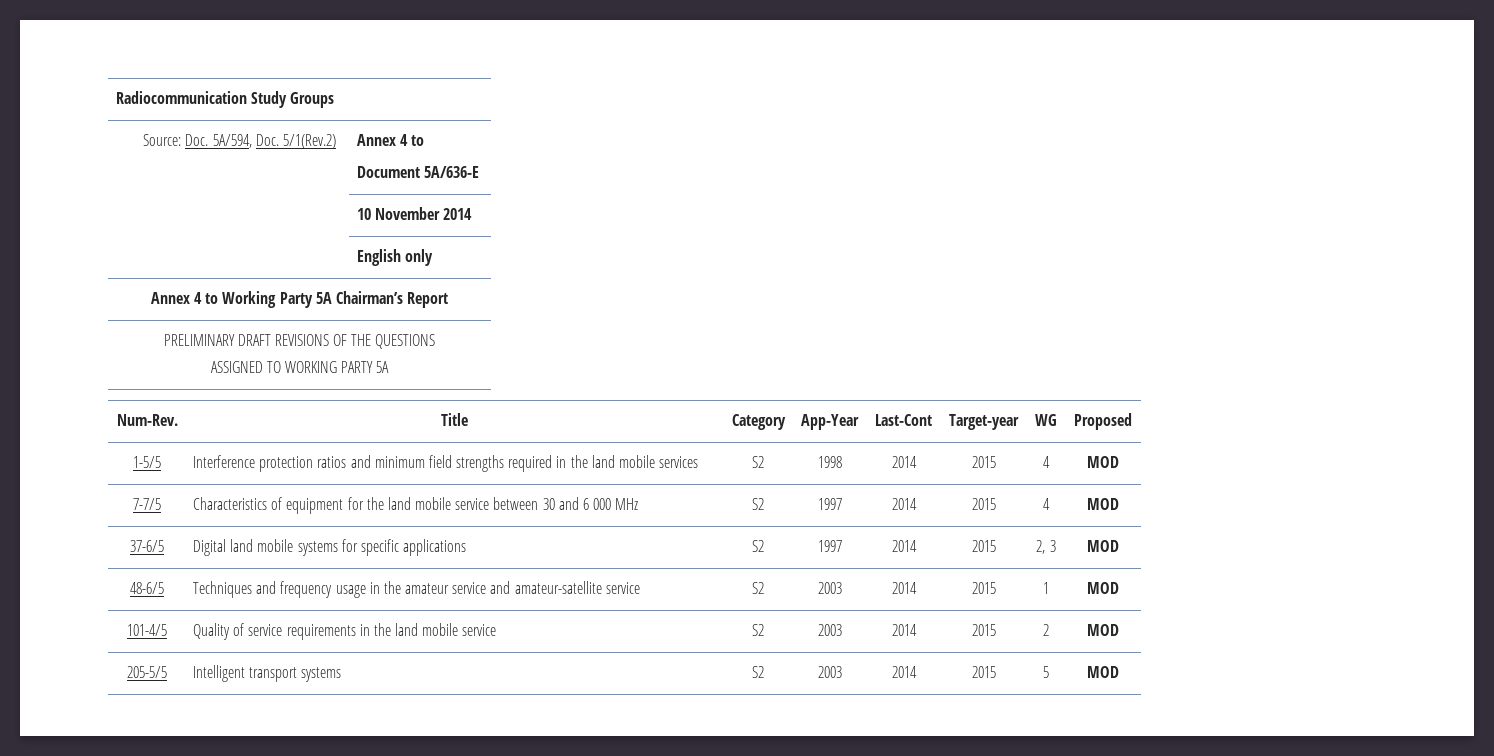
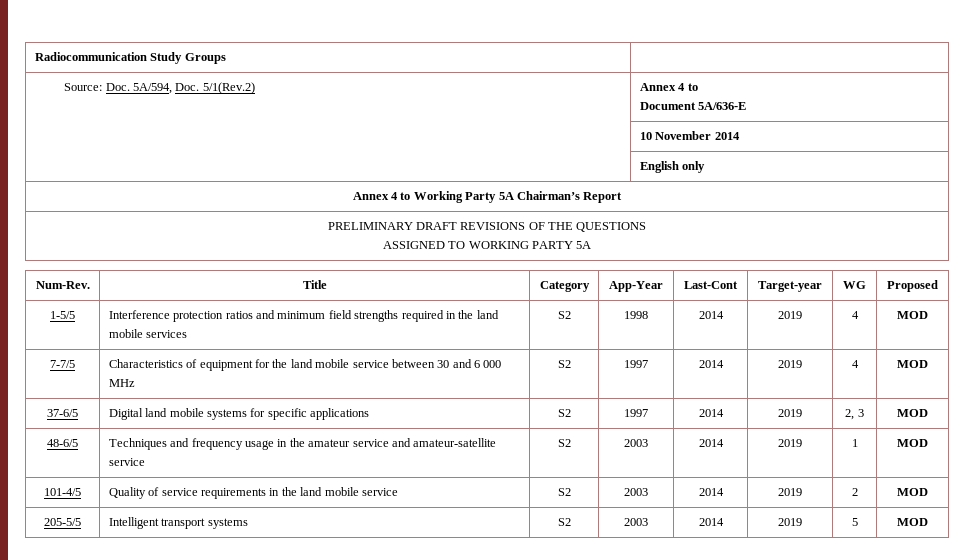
- 1-5/5 | Interference protection ratios and minimum field strengths required in the land mobile services | S2 | 1998 | 2014 | 2015 | 4 | MOD
+ 1-5/5 | Interference protection ratios and minimum field strengths required in the land mobile services | S2 | 1998 | 2014 | 2019 | 4 | MOD
- 7-7/5 | Characteristics of equipment for the land mobile service between 30 and 6 000 MHz | S2 | 1997 | 2014 | 2015 | 4 | MOD
+ 7-7/5 | Characteristics of equipment for the land mobile service between 30 and 6 000 MHz | S2 | 1997 | 2014 | 2019 | 4 | MOD
- 37-6/5 | Digital land mobile systems for specific applications | S2 | 1997 | 2014 | 2015 | 2, 3 | MOD
+ 37-6/5 | Digital land mobile systems for specific applications | S2 | 1997 | 2014 | 2019 | 2, 3 | MOD
- 48-6/5 | Techniques and frequency usage in the amateur service and amateur-satellite service | S2 | 2003 | 2014 | 2015 | 1 | MOD
+ 48-6/5 | Techniques and frequency usage in the amateur service and amateur-satellite service | S2 | 2003 | 2014 | 2019 | 1 | MOD
- 101-4/5 | Quality of service requirements in the land mobile service | S2 | 2003 | 2014 | 2015 | 2 | MOD
+ 101-4/5 | Quality of service requirements in the land mobile service | S2 | 2003 | 2014 | 2019 | 2 | MOD
- 205-5/5 | Intelligent transport systems | S2 | 2003 | 2014 | 2015 | 5 | MOD
+ 205-5/5 | Intelligent transport systems | S2 | 2003 | 2014 | 2019 | 5 | MOD

